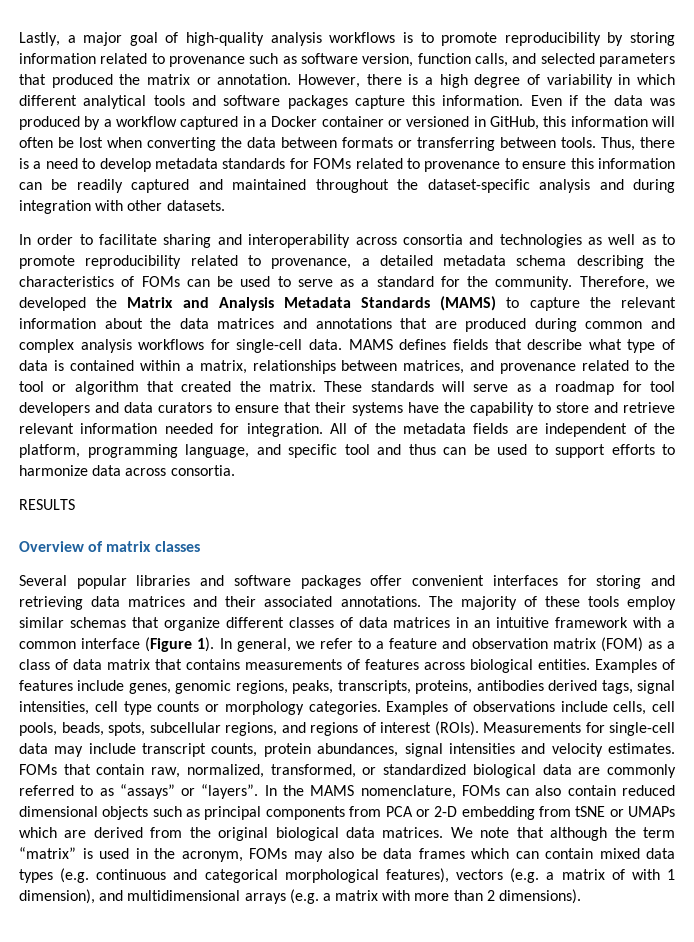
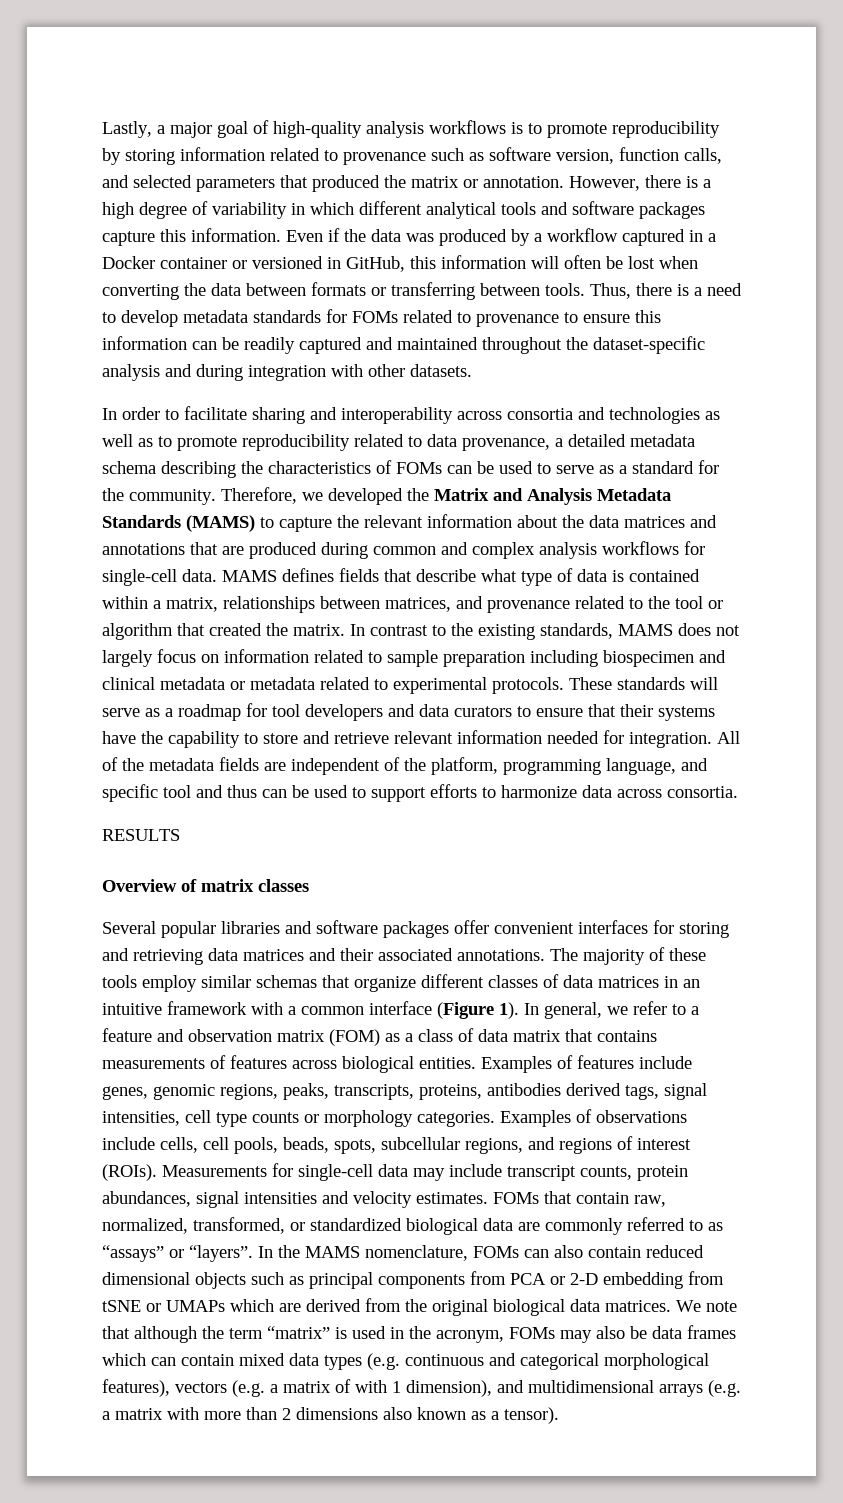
- In order to facilitate sharing and interoperability across consortia and technologies as well as to promote reproducibility related to provenance, a detailed metadata schema describing the characteristics of FOMs can be used to serve as a standard for the community.
+ In order to facilitate sharing and interoperability across consortia and technologies as well as to promote reproducibility related to data provenance, a detailed metadata schema describing the characteristics of FOMs can be used to serve as a standard for the community.
+ In contrast to the existing standards, MAMS does not largely focus on information related to sample preparation including biospecimen and clinical metadata or metadata related to experimental protocols.
- We note that although the term “matrix” is used in the acronym, FOMs may also be data frames which can contain mixed data types (e.g. continuous and categorical morphological features), vectors (e.g. a matrix of with 1 dimension), and multidimensional arrays (e.g. a matrix with more than 2 dimensions).
+ We note that although the term “matrix” is used in the acronym, FOMs may also be data frames which can contain mixed data types (e.g. continuous and categorical morphological features), vectors (e.g. a matrix of with 1 dimension), and multidimensional arrays (e.g. a matrix with more than 2 dimensions also known as a tensor).

